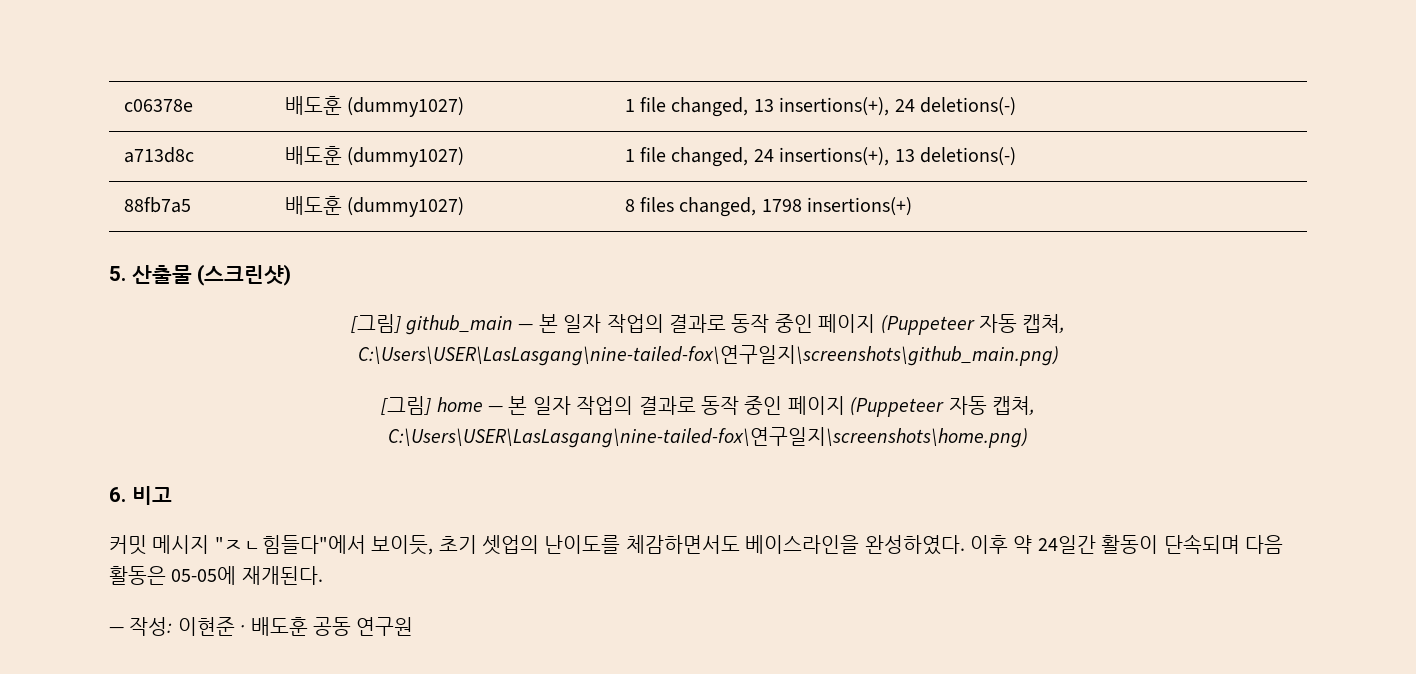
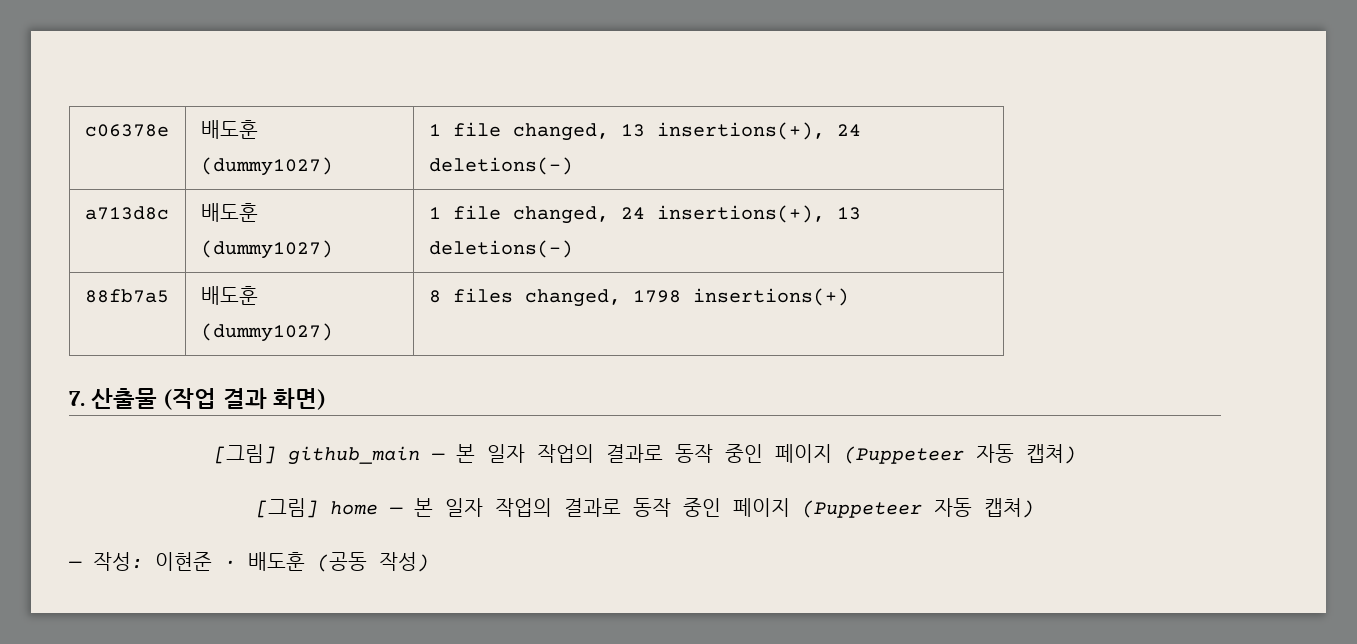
- 5. 산출물 (스크린샷)
+ 7. 산출물 (작업 결과 화면)
- [그림] github_main — 본 일자 작업의 결과로 동작 중인 페이지 (Puppeteer 자동 캡쳐, C:\Users\USER\LasLasgang\nine-tailed-fox\연구일지\screenshots\github_main.png)
+ [그림] github_main — 본 일자 작업의 결과로 동작 중인 페이지 (Puppeteer 자동 캡쳐)
- [그림] home — 본 일자 작업의 결과로 동작 중인 페이지 (Puppeteer 자동 캡쳐, C:\Users\USER\LasLasgang\nine-tailed-fox\연구일지\screenshots\home.png)
- 6. 비고
- 커밋 메시지 "ㅈㄴ힘들다"에서 보이듯, 초기 셋업의 난이도를 체감하면서도 베이스라인을 완성하였다. 이후 약 24일간 활동이 단속되며 다음 활동은 05-05에 재개된다.
+ [그림] home — 본 일자 작업의 결과로 동작 중인 페이지 (Puppeteer 자동 캡쳐)
- — 작성: 이현준 · 배도훈 공동 연구원
+ — 작성: 이현준 · 배도훈 (공동 작성)

